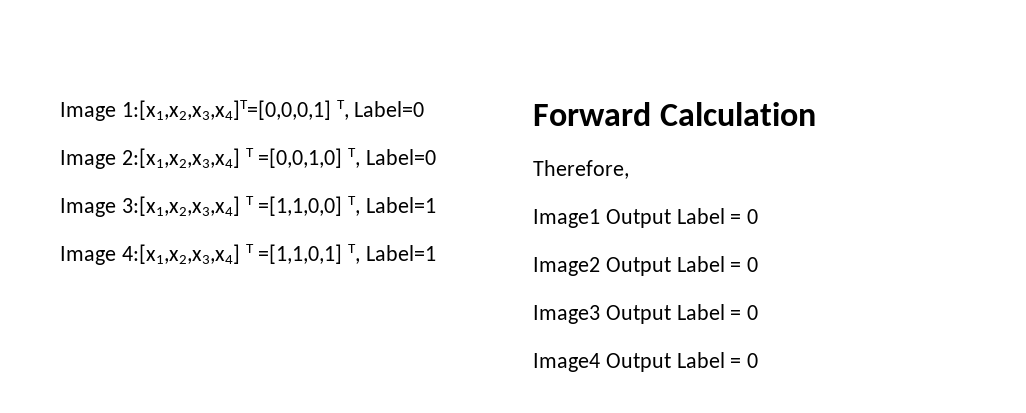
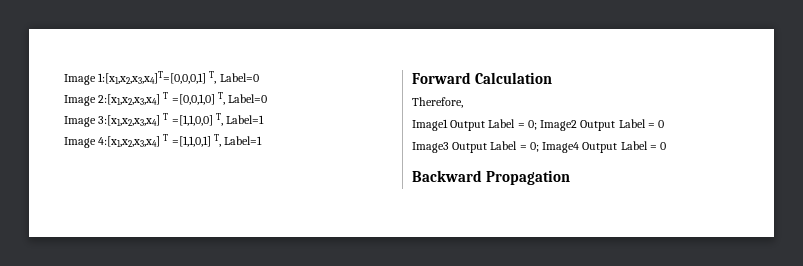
- Image1 Output Label = 0
- Image2 Output Label = 0
+ Image1 Output Label = 0; Image2 Output Label = 0
- Image3 Output Label = 0
- Image4 Output Label = 0
+ Image3 Output Label = 0; Image4 Output Label = 0
+ Backward Propagation

